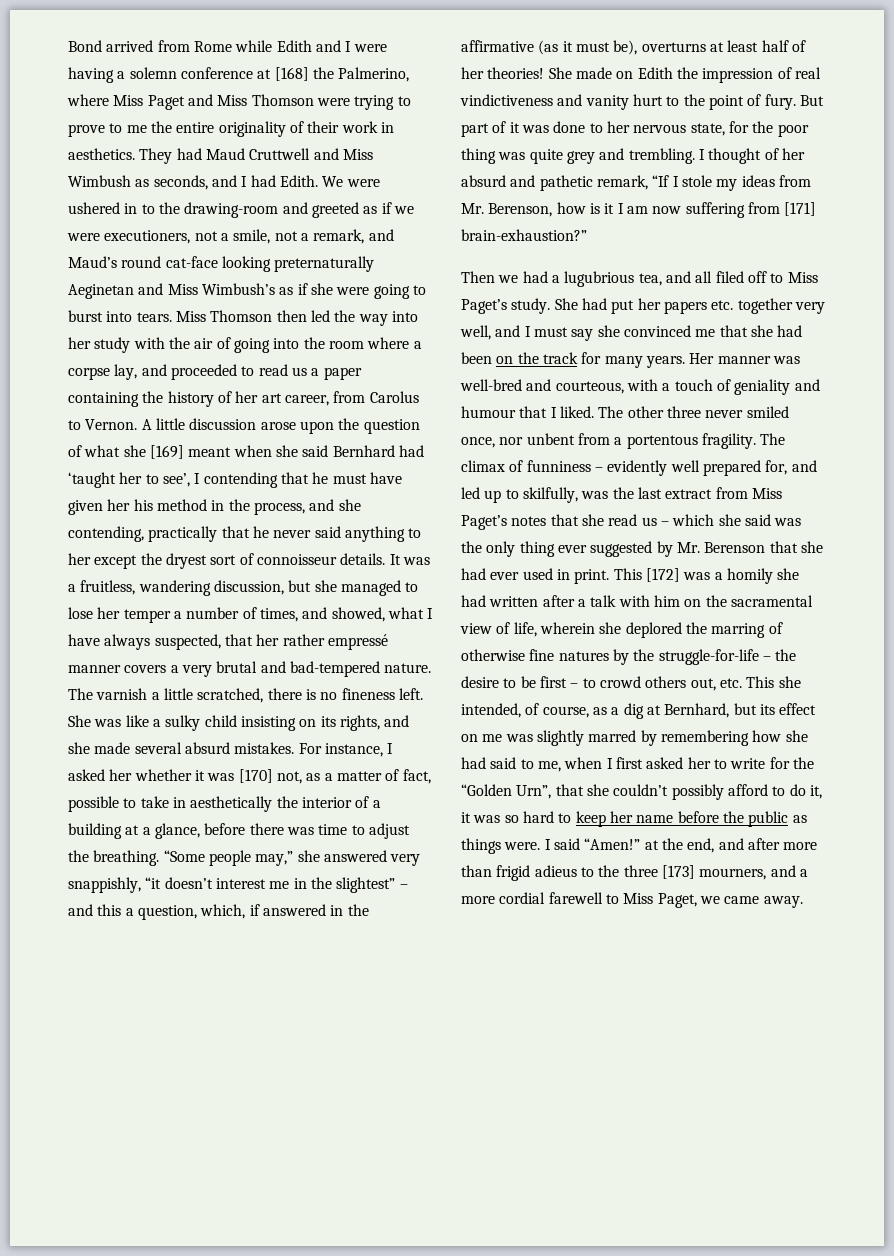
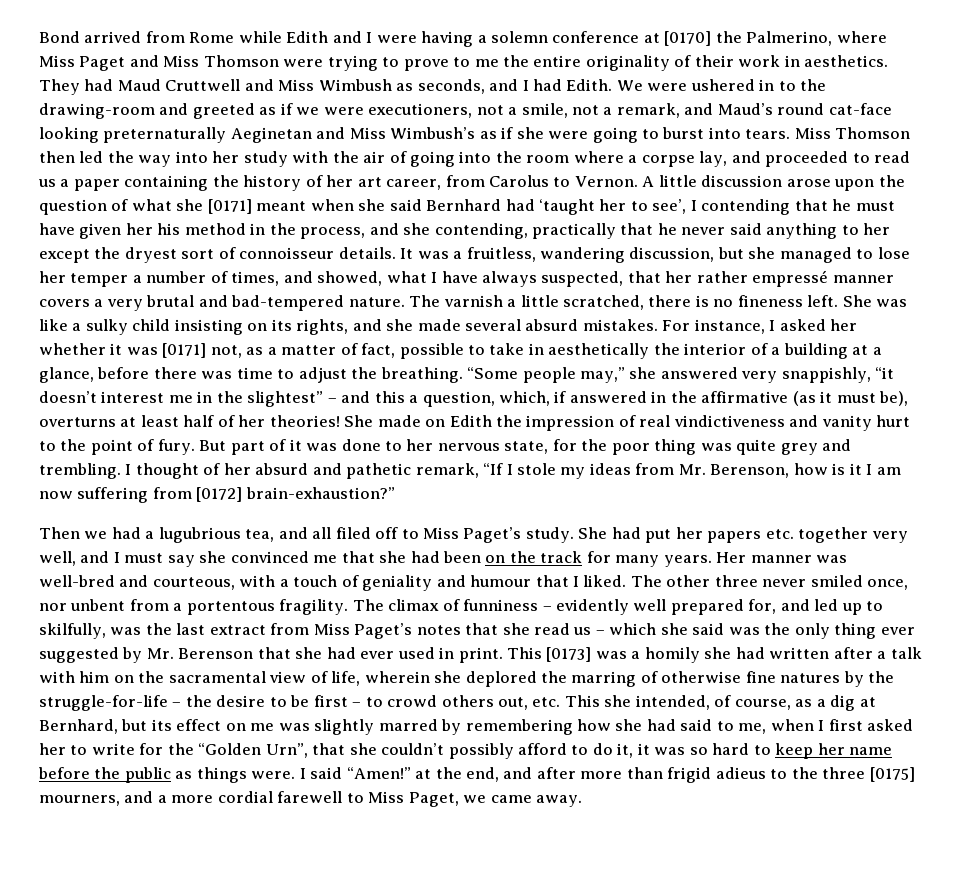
- Bond arrived from Rome while Edith and I were having a solemn conference at [168] the Palmerino, where Miss Paget and Miss Thomson were trying to prove to me the entire originality of their work in aesthetics.
+ Bond arrived from Rome while Edith and I were having a solemn conference at [0170] the Palmerino, where Miss Paget and Miss Thomson were trying to prove to me the entire originality of their work in aesthetics.
- A little discussion arose upon the question of what she [169] meant when she said Bernhard had ‘taught her to see’, I contending that he must have given her his method in the process, and she contending, practically that he never said anything to her except the dryest sort of connoisseur details.
+ A little discussion arose upon the question of what she [0171] meant when she said Bernhard had ‘taught her to see’, I contending that he must have given her his method in the process, and she contending, practically that he never said anything to her except the dryest sort of connoisseur details.
- For instance, I asked her whether it was [170] not, as a matter of fact, possible to take in aesthetically the interior of a building at a glance, before there was time to adjust the breathing.
+ For instance, I asked her whether it was [0171] not, as a matter of fact, possible to take in aesthetically the interior of a building at a glance, before there was time to adjust the breathing.
- I thought of her absurd and pathetic remark, “If I stole my ideas from Mr. Berenson, how is it I am now suffering from [171] brain-exhaustion?”
+ I thought of her absurd and pathetic remark, “If I stole my ideas from Mr. Berenson, how is it I am now suffering from [0172] brain-exhaustion?”
- This [172] was a homily she had written after a talk with him on the sacramental view of life, wherein she deplored the marring of otherwise fine natures by the struggle-for-life – the desire to be first – to crowd others out, etc. This she intended, of course, as a dig at Bernhard, but its effect on me was slightly marred by remembering how she had said to me, when I first asked her to write for the “Golden Urn”, that she couldn’t possibly afford to do it, it was so hard to keep her name before the public as things were.
+ This [0173] was a homily she had written after a talk with him on the sacramental view of life, wherein she deplored the marring of otherwise fine natures by the struggle-for-life – the desire to be first – to crowd others out, etc. This she intended, of course, as a dig at Bernhard, but its effect on me was slightly marred by remembering how she had said to me, when I first asked her to write for the “Golden Urn”, that she couldn’t possibly afford to do it, it was so hard to keep her name before the public as things were.
- I said “Amen!” at the end, and after more than frigid adieus to the three [173] mourners, and a more cordial farewell to Miss Paget, we came away.
+ I said “Amen!” at the end, and after more than frigid adieus to the three [0175] mourners, and a more cordial farewell to Miss Paget, we came away.

